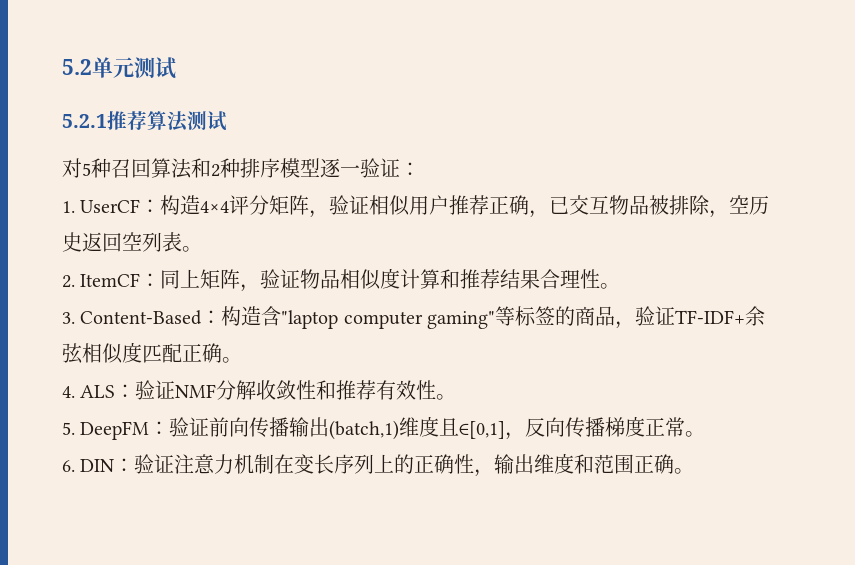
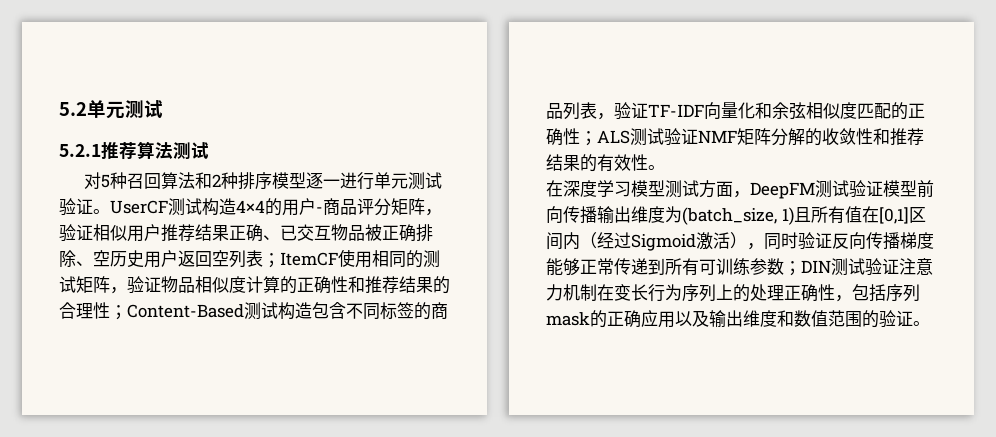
- 对5种召回算法和2种排序模型逐一验证：
- 1. UserCF：构造4×4评分矩阵，验证相似用户推荐正确，已交互物品被排除，空历史返回空列表。
- 2. ItemCF：同上矩阵，验证物品相似度计算和推荐结果合理性。
- 3. Content-Based：构造含"laptop computer gaming"等标签的商品，验证TF-IDF+余弦相似度匹配正确。
- 4. ALS：验证NMF分解收敛性和推荐有效性。
+ 对5种召回算法和2种排序模型逐一进行单元测试验证。UserCF测试构造4×4的用户-商品评分矩阵，验证相似用户推荐结果正确、已交互物品被正确排除、空历史用户返回空列表；ItemCF使用相同的测试矩阵，验证物品相似度计算的正确性和推荐结果的合理性；Content-Based测试构造包含不同标签的商品列表，验证TF-IDF向量化和余弦相似度匹配的正确性；ALS测试验证NMF矩阵分解的收敛性和推荐结果的有效性。
- 5. DeepFM：验证前向传播输出(batch,1)维度且∈[0,1]，反向传播梯度正常。
- 6. DIN：验证注意力机制在变长序列上的正确性，输出维度和范围正确。
+ 在深度学习模型测试方面，DeepFM测试验证模型前向传播输出维度为(batch_size, 1)且所有值在[0,1]区间内（经过Sigmoid激活），同时验证反向传播梯度能够正常传递到所有可训练参数；DIN测试验证注意力机制在变长行为序列上的处理正确性，包括序列mask的正确应用以及输出维度和数值范围的验证。

